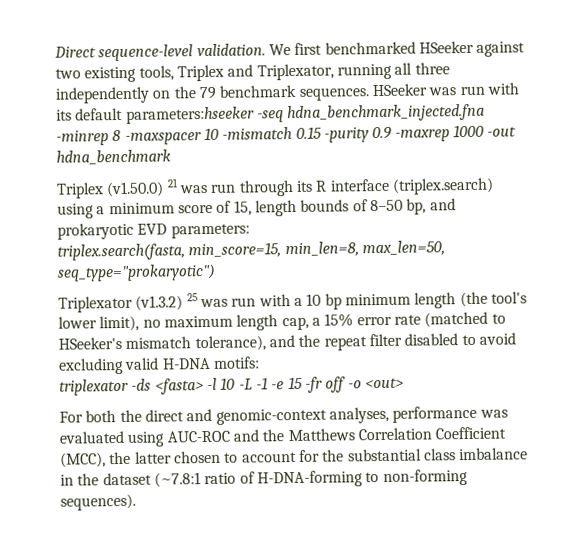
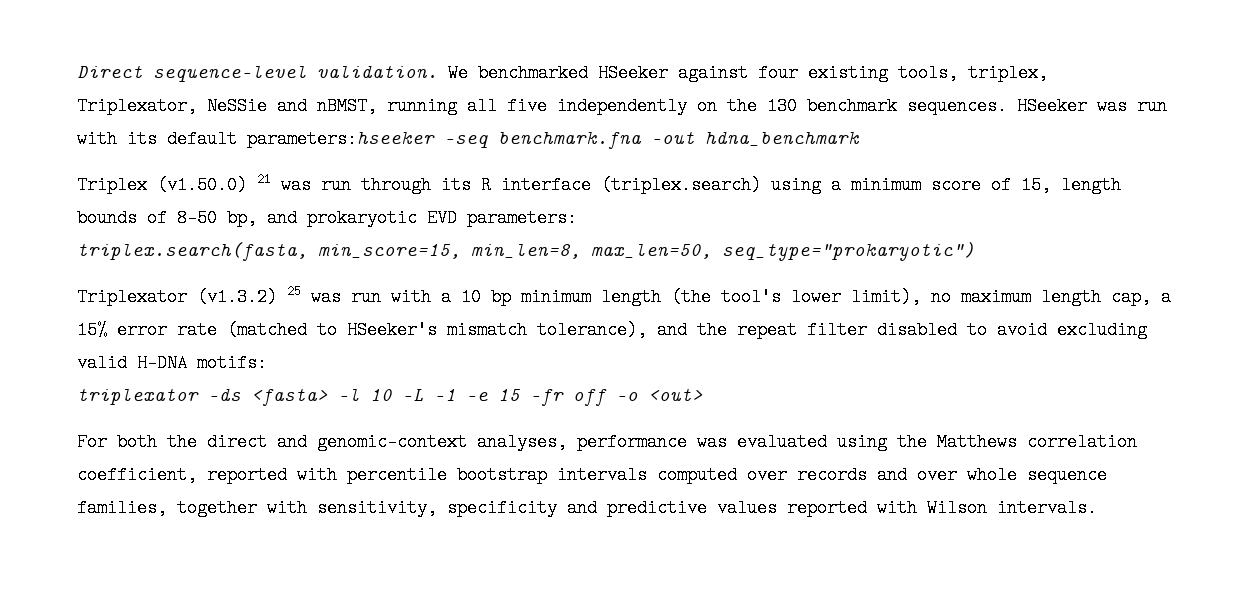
- We first benchmarked HSeeker against two existing tools, Triplex and Triplexator, running all three independently on the 79 benchmark sequences.
+ We benchmarked HSeeker against four existing tools, triplex, Triplexator, NeSSie and nBMST, running all five independently on the 130 benchmark sequences.
- HSeeker was run with its default parameters:hseeker -seq hdna_benchmark_injected.fna -minrep 8 -maxspacer 10 -mismatch 0.15 -purity 0.9 -maxrep 1000 -out hdna_benchmark
+ HSeeker was run with its default parameters:hseeker -seq benchmark.fna -out hdna_benchmark
- For both the direct and genomic-context analyses, performance was evaluated using AUC-ROC and the Matthews Correlation Coefficient (MCC), the latter chosen to account for the substantial class imbalance in the dataset (~7.8:1 ratio of H-DNA-forming to non-forming sequences).
+ For both the direct and genomic-context analyses, performance was evaluated using the Matthews correlation coefficient, reported with percentile bootstrap intervals computed over records and over whole sequence families, together with sensitivity, specificity and predictive values reported with Wilson intervals.

